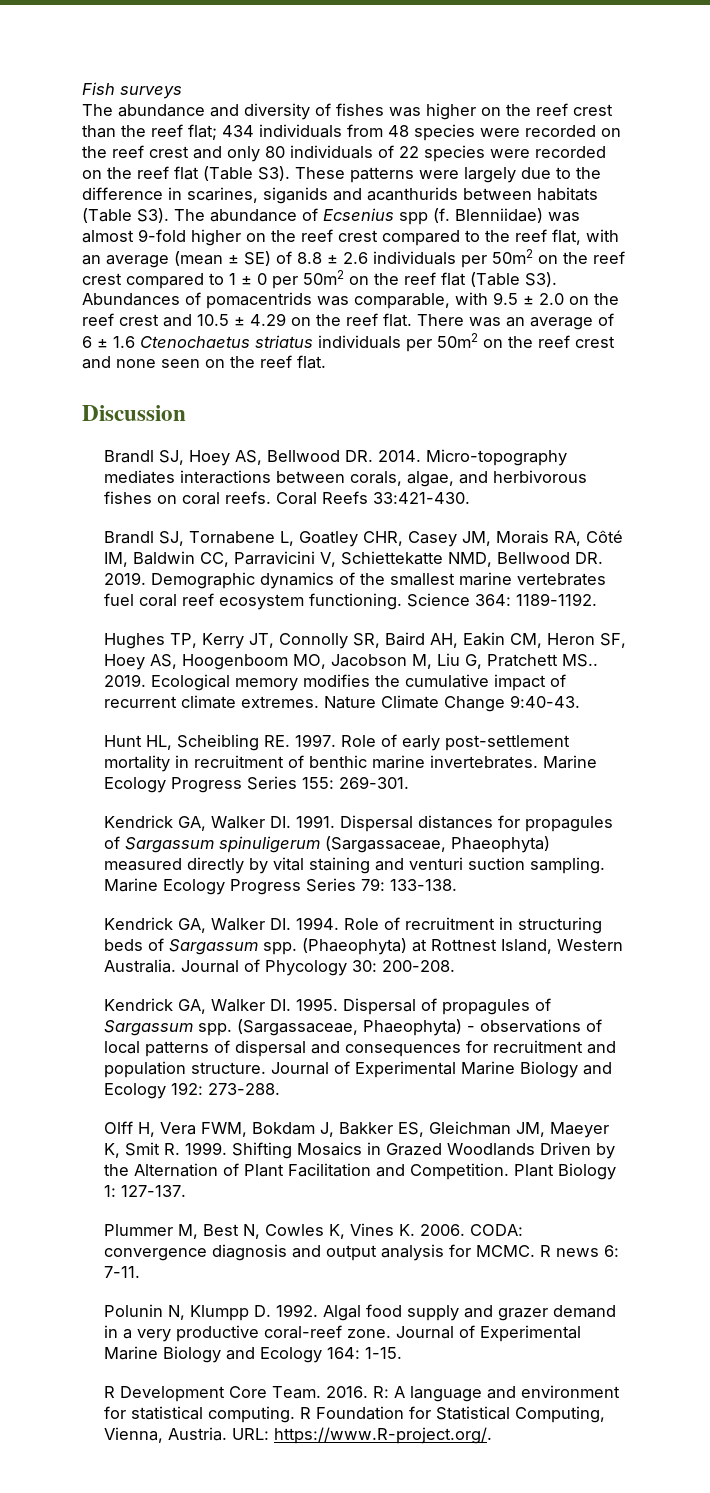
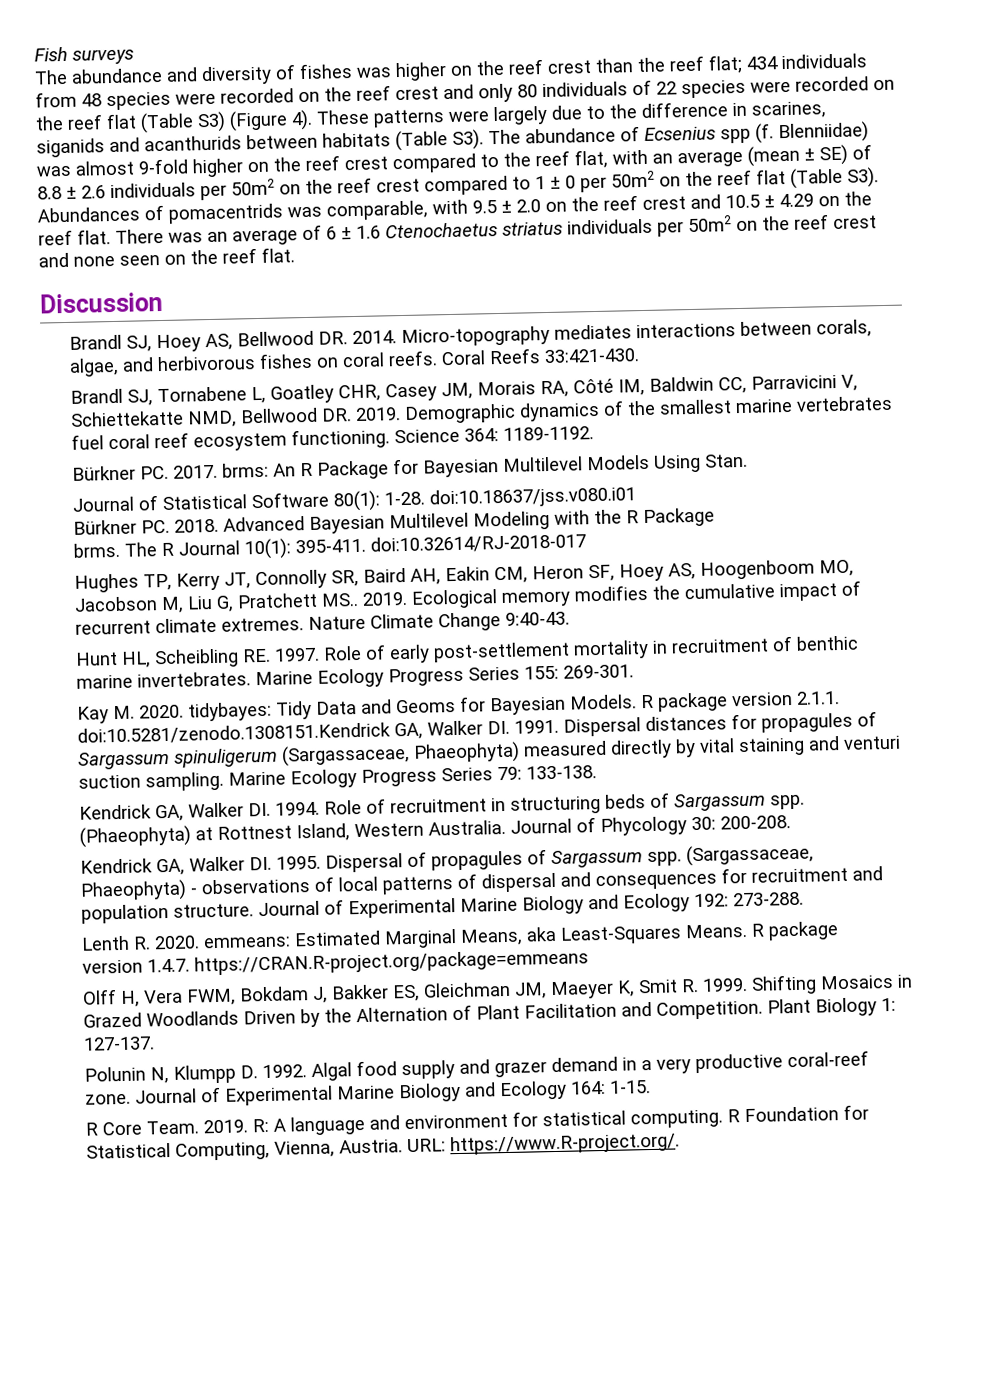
- 434 individuals from 48 species were recorded on the reef crest and only 80 individuals of 22 species were recorded on the reef flat (Table S3). These patterns were largely due to the difference in scarines, siganids and acanthurids between habitats (Table S3). The abundance of Ecsenius spp (f.
+ 434 individuals from 48 species were recorded on the reef crest and only 80 individuals of 22 species were recorded on the reef flat (Table S3) (Figure 4). These patterns were largely due to the difference in scarines, siganids and acanthurids between habitats (Table S3). The abundance of Ecsenius spp (f.
+ Bürkner PC. 2017. brms: An R Package for Bayesian Multilevel Models Using Stan.
+ Journal of Statistical Software 80(1): 1-28. doi:10.18637/jss.v080.i01
+ Bürkner PC. 2018. Advanced Bayesian Multilevel Modeling with the R Package
+ brms. The R Journal 10(1): 395-411. doi:10.32614/RJ-2018-017
- Kendrick GA, Walker DI. 1991.
+ Kay M. 2020. tidybayes: Tidy Data and Geoms for Bayesian Models. R package version 2.1.1. doi:10.5281/zenodo.1308151.Kendrick GA, Walker DI. 1991.
+ Lenth R. 2020. emmeans: Estimated Marginal Means, aka Least-Squares Means. R package
+ version 1.4.7. https://CRAN.R-project.org/package=emmeans
- Plummer M, Best N, Cowles K, Vines K. 2006. CODA: convergence diagnosis and output analysis for MCMC. R news 6: 7-11.
- R Development Core Team. 2016.
+ R Core Team. 2019.

